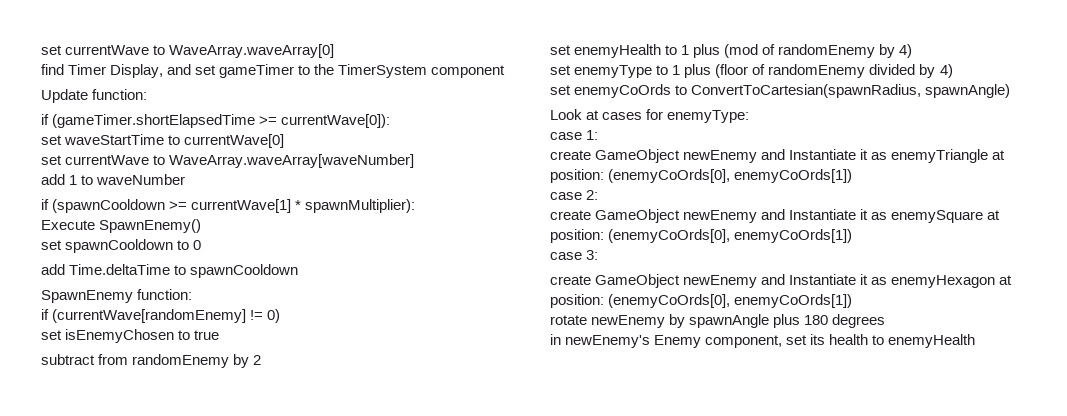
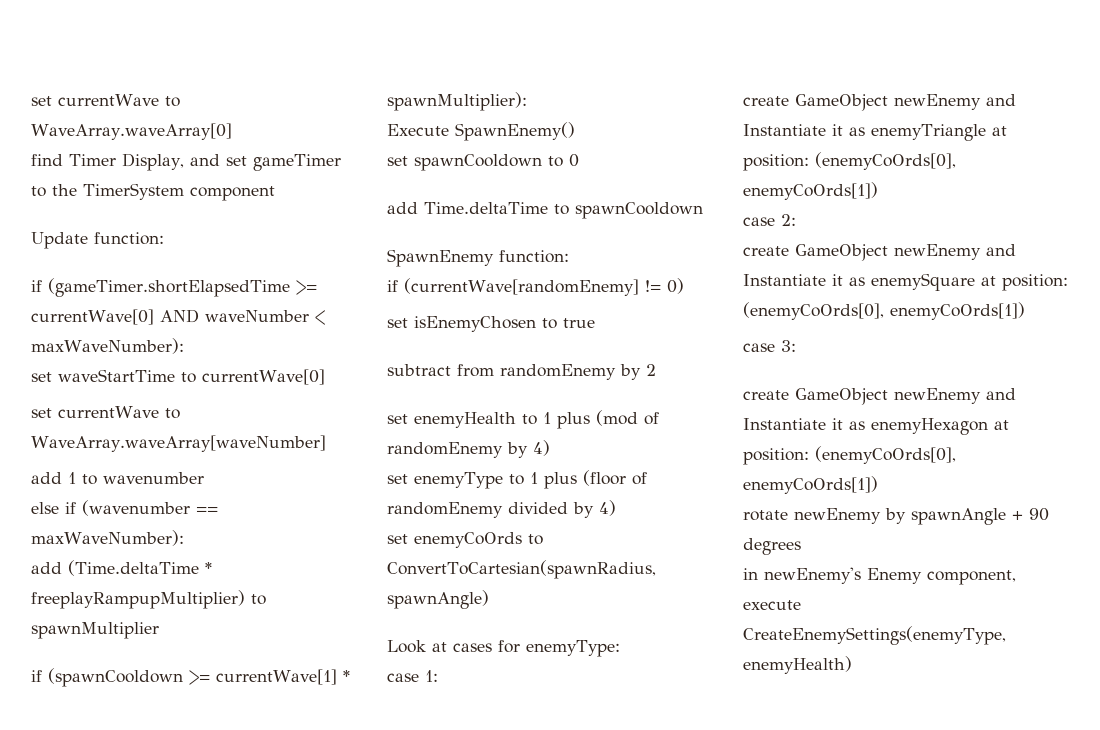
- if (gameTimer.shortElapsedTime >= currentWave[0]):
+ if (gameTimer.shortElapsedTime >= currentWave[0] AND waveNumber < maxWaveNumber):
- add 1 to waveNumber
+ add 1 to wavenumber
+ else if (wavenumber == maxWaveNumber):
+ add (Time.deltaTime * freeplayRampupMultiplier) to spawnMultiplier
- rotate newEnemy by spawnAngle plus 180 degrees
+ rotate newEnemy by spawnAngle + 90 degrees
- in newEnemy's Enemy component, set its health to enemyHealth
+ in newEnemy's Enemy component, execute CreateEnemySettings(enemyType, enemyHealth)

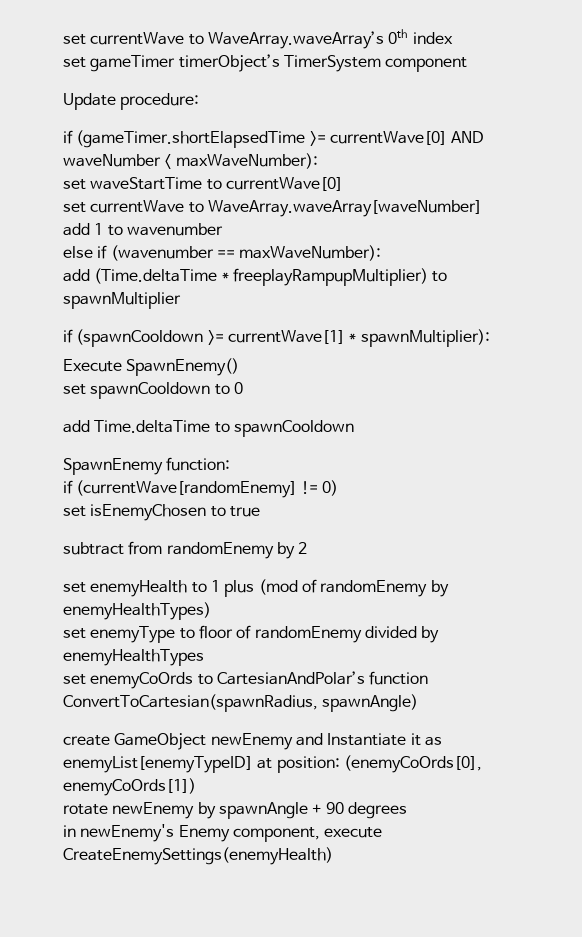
- set currentWave to WaveArray.waveArray[0]
- find Timer Display, and set gameTimer to the TimerSystem component
+ set currentWave to WaveArray.waveArray’s 0th index
+ set gameTimer timerObject’s TimerSystem component
- Update function:
+ Update procedure:
- set enemyHealth to 1 plus (mod of randomEnemy by 4)
+ set enemyHealth to 1 plus (mod of randomEnemy by enemyHealthTypes)
- set enemyType to 1 plus (floor of randomEnemy divided by 4)
+ set enemyType to floor of randomEnemy divided by enemyHealthTypes
- set enemyCoOrds to ConvertToCartesian(spawnRadius, spawnAngle)
+ set enemyCoOrds to CartesianAndPolar’s function ConvertToCartesian(spawnRadius, spawnAngle)
- Look at cases for enemyType:
- case 1:
- create GameObject newEnemy and Instantiate it as enemyTriangle at position: (enemyCoOrds[0], enemyCoOrds[1])
- case 2:
- create GameObject newEnemy and Instantiate it as enemySquare at position: (enemyCoOrds[0], enemyCoOrds[1])
- case 3:
- create GameObject newEnemy and Instantiate it as enemyHexagon at position: (enemyCoOrds[0], enemyCoOrds[1])
+ create GameObject newEnemy and Instantiate it as enemyList[enemyTypeID] at position: (enemyCoOrds[0], enemyCoOrds[1])
- in newEnemy's Enemy component, execute CreateEnemySettings(enemyType, enemyHealth)
+ in newEnemy's Enemy component, execute CreateEnemySettings(enemyHealth)

